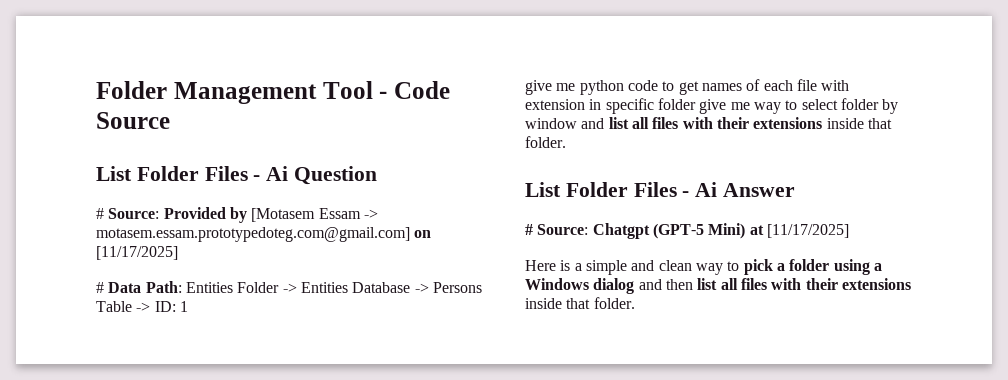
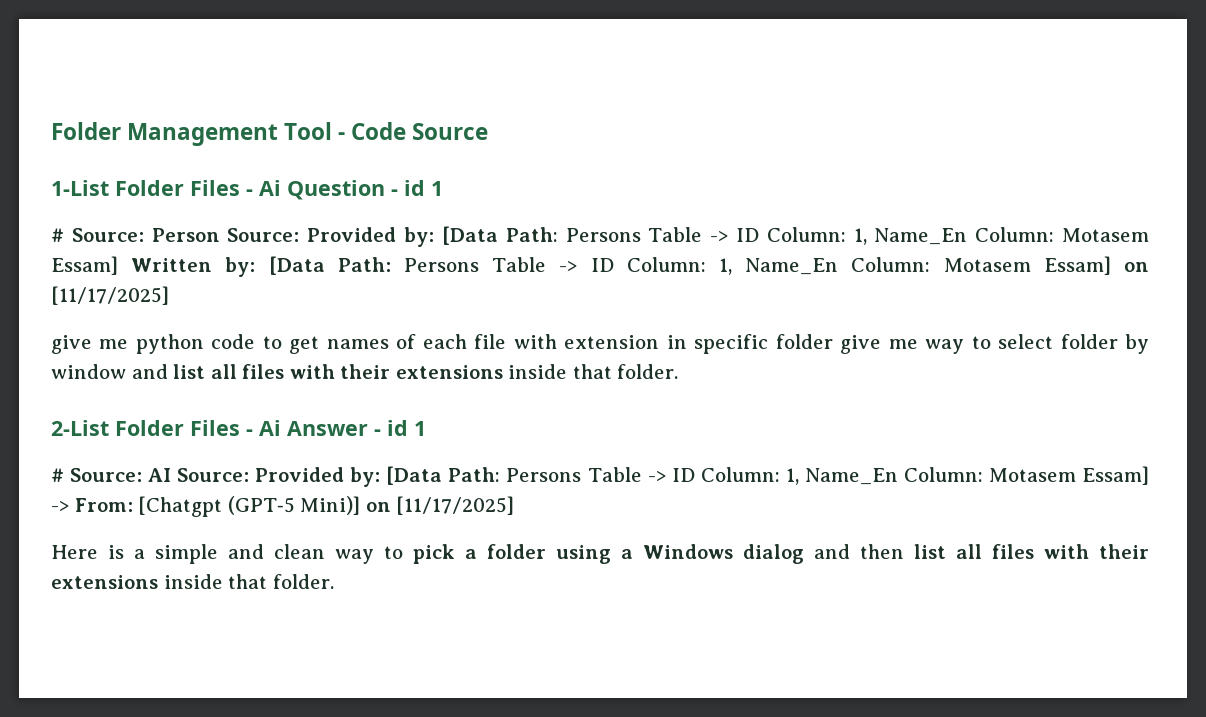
- List Folder Files - Ai Question
- # Source: Provided by [Motasem Essam -> motasem.essam.prototypedoteg.com@gmail.com] on [11/17/2025]
- # Data Path: Entities Folder -> Entities Database -> Persons Table -> ID: 1
+ 1-List Folder Files - Ai Question - id 1
+ # Source: Person Source: Provided by: [Data Path: Persons Table -> ID Column: 1, Name_En Column: Motasem Essam] Written by: [Data Path: Persons Table -> ID Column: 1, Name_En Column: Motasem Essam] on [11/17/2025]
- List Folder Files - Ai Answer
- # Source: Chatgpt (GPT‑5 Mini) at [11/17/2025]
+ 2-List Folder Files - Ai Answer - id 1
+ # Source: AI Source: Provided by: [Data Path: Persons Table -> ID Column: 1, Name_En Column: Motasem Essam] -> From: [Chatgpt (GPT‑5 Mini)] on [11/17/2025]

